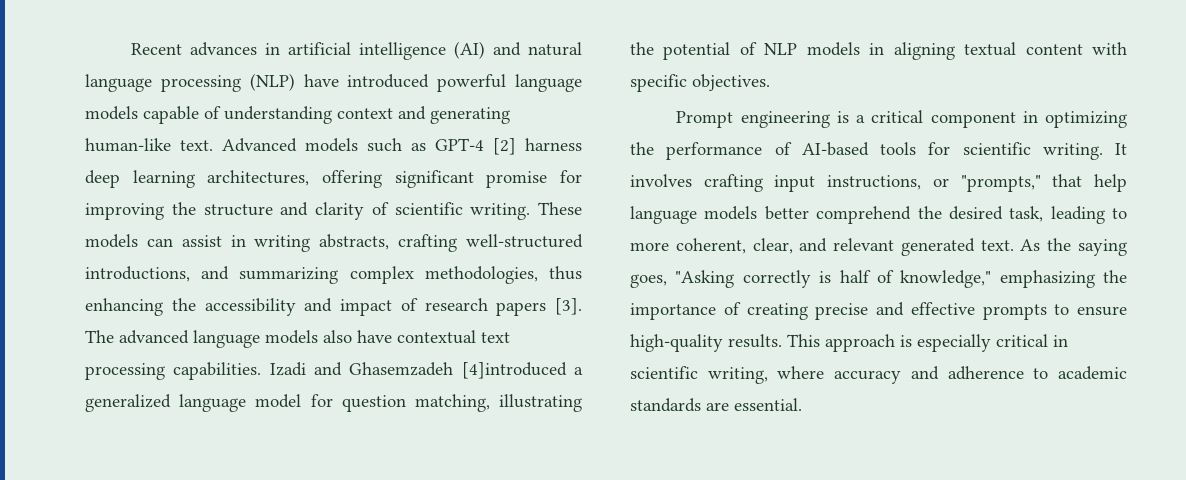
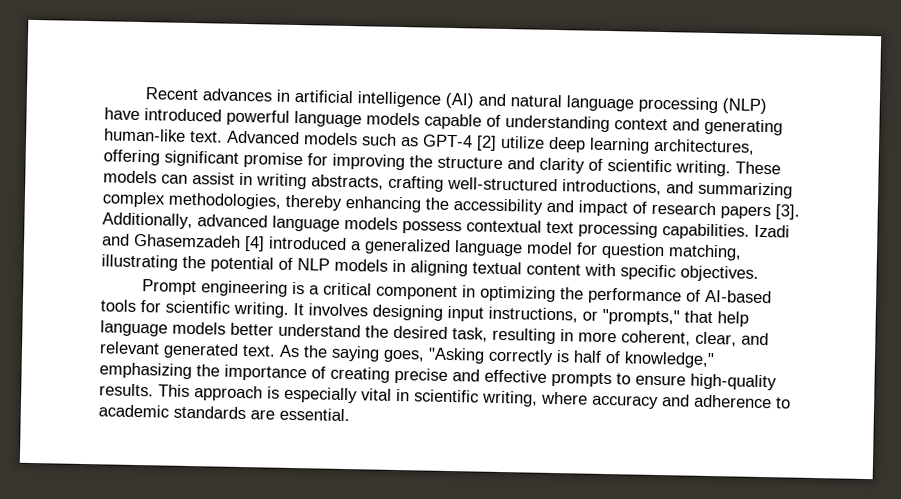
- Advanced models such as GPT-4 [2] harness deep learning architectures, offering significant promise for improving the structure and clarity of scientific writing.
+ Advanced models such as GPT-4 [2] utilize deep learning architectures, offering significant promise for improving the structure and clarity of scientific writing.
- These models can assist in writing abstracts, crafting well-structured introductions, and summarizing complex methodologies, thus enhancing the accessibility and impact of research papers [3].
+ These models can assist in writing abstracts, crafting well-structured introductions, and summarizing complex methodologies, thereby enhancing the accessibility and impact of research papers [3].
- The advanced language models also have contextual text processing capabilities.
+ Additionally, advanced language models possess contextual text processing capabilities.
- Izadi and Ghasemzadeh [4]introduced a generalized language model for question matching, illustrating the potential of NLP models in aligning textual content with specific objectives.
+ Izadi and Ghasemzadeh [4] introduced a generalized language model for question matching, illustrating the potential of NLP models in aligning textual content with specific objectives.
- It involves crafting input instructions, or "prompts," that help language models better comprehend the desired task, leading to more coherent, clear, and relevant generated text.
+ It involves designing input instructions, or "prompts," that help language models better understand the desired task, resulting in more coherent, clear, and relevant generated text.
- This approach is especially critical in scientific writing, where accuracy and adherence to academic standards are essential.
+ This approach is especially vital in scientific writing, where accuracy and adherence to academic standards are essential.

